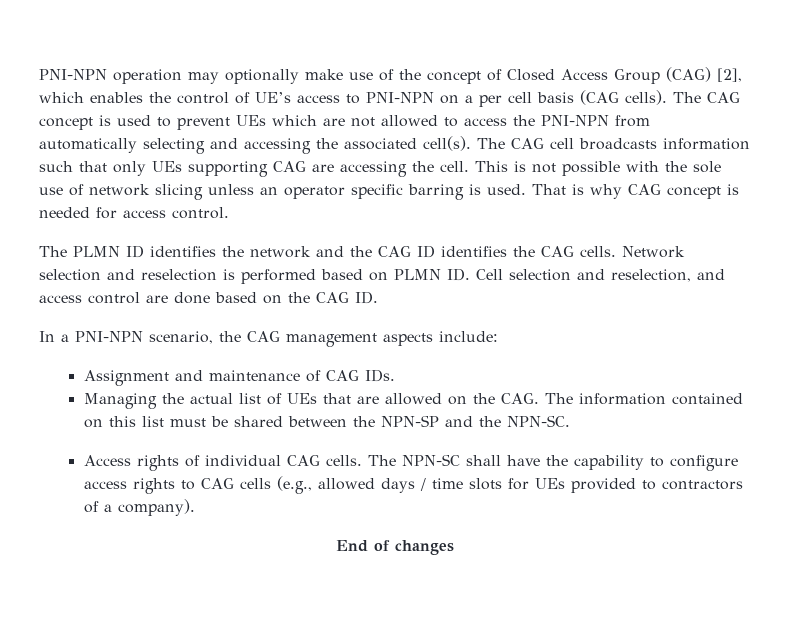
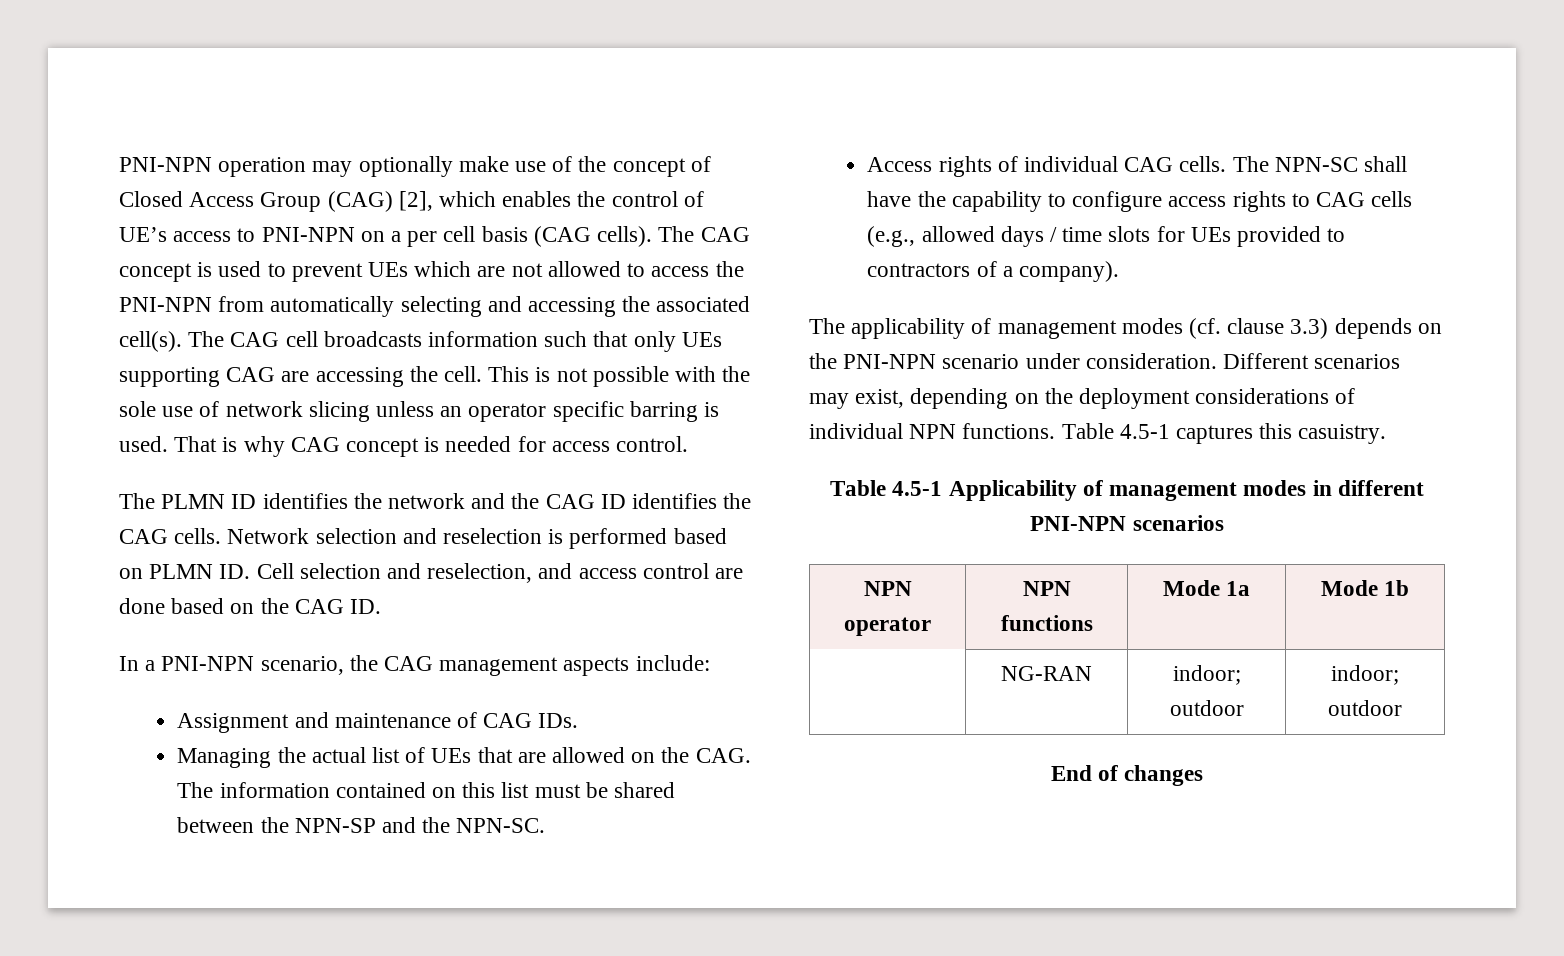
+ The applicability of management modes (cf. clause 3.3) depends on the PNI-NPN scenario under consideration. Different scenarios may exist, depending on the deployment considerations of individual NPN functions. Table 4.5-1 captures this casuistry.
+ Table 4.5-1 Applicability of management modes in different PNI-NPN scenarios
+ NPN operator | NPN functions | Mode 1a | Mode 1b
+ | NG-RAN | indoor; outdoor | indoor; outdoor

